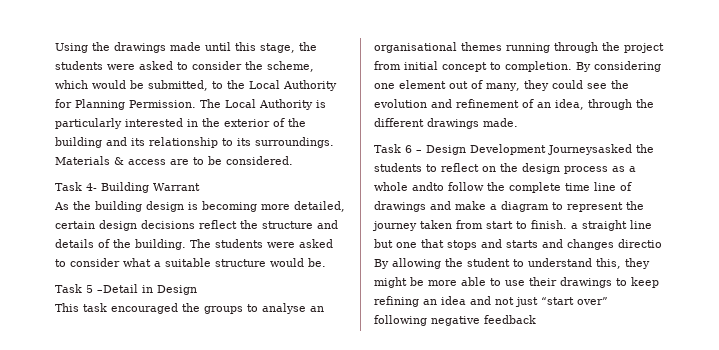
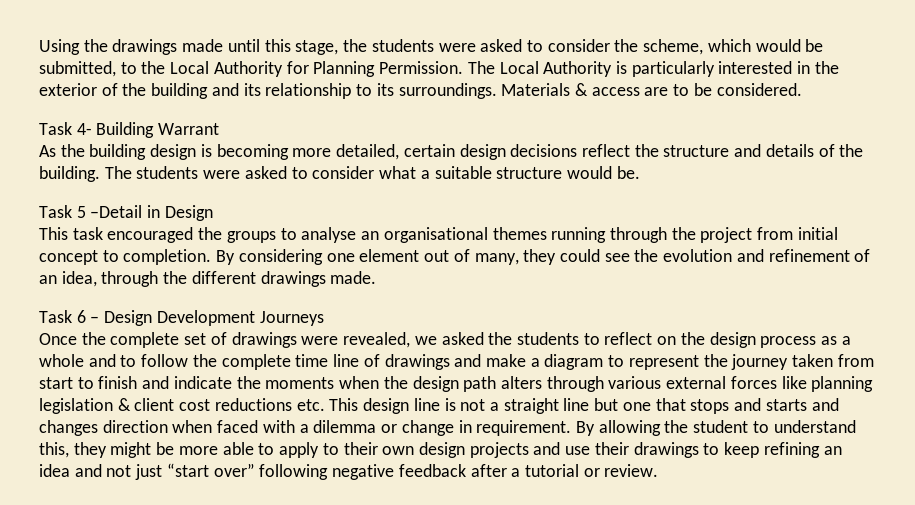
- Task 6 – Design Development Journeysasked the students to reflect on the design process as a whole andto follow the complete time line of drawings and make a diagram to represent the journey taken from start to finish. a straight line but one that stops and starts and changes directio By allowing the student to understand this, they might be more able to use their drawings to keep refining an idea and not just “start over” following negative feedback
+ Task 6 – Design Development Journeys
+ Once the complete set of drawings were revealed, we asked the students to reflect on the design process as a whole and to follow the complete time line of drawings and make a diagram to represent the journey taken from start to finish and indicate the moments when the design path alters through various external forces like planning legislation & client cost reductions etc. This design line is not a straight line but one that stops and starts and changes direction when faced with a dilemma or change in requirement. By allowing the student to understand this, they might be more able to apply to their own design projects and use their drawings to keep refining an idea and not just “start over” following negative feedback after a tutorial or review.

